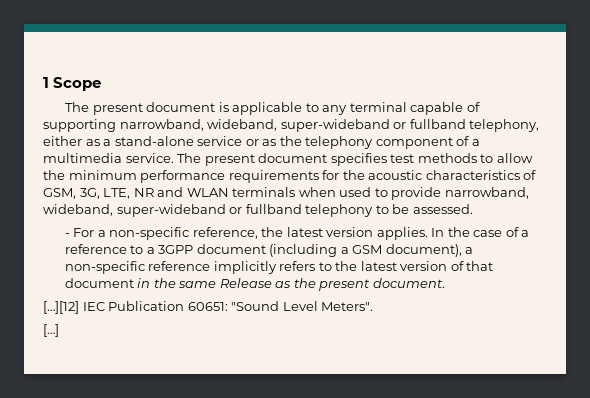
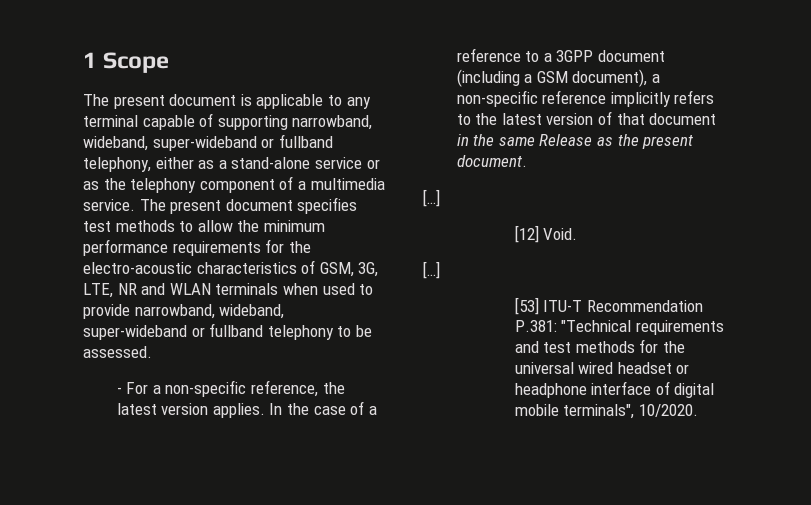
- The present document specifies test methods to allow the minimum performance requirements for the acoustic characteristics of GSM, 3G, LTE, NR and WLAN terminals when used to provide narrowband, wideband, super-wideband or fullband telephony to be assessed.
+ The present document specifies test methods to allow the minimum performance requirements for the electro-acoustic characteristics of GSM, 3G, LTE, NR and WLAN terminals when used to provide narrowband, wideband, super-wideband or fullband telephony to be assessed.
  In the case of a reference to a 3GPP document (including a GSM document), a non-specific reference implicitly refers to the latest version of that document in the same Release as the present document.
- […][12] IEC Publication 60651: "Sound Level Meters".
  […]
+ [12] Void.
+ […]
+ [53] ITU-T Recommendation P.381: "Technical requirements and test methods for the universal wired headset or headphone interface of digital mobile terminals", 10/2020.

